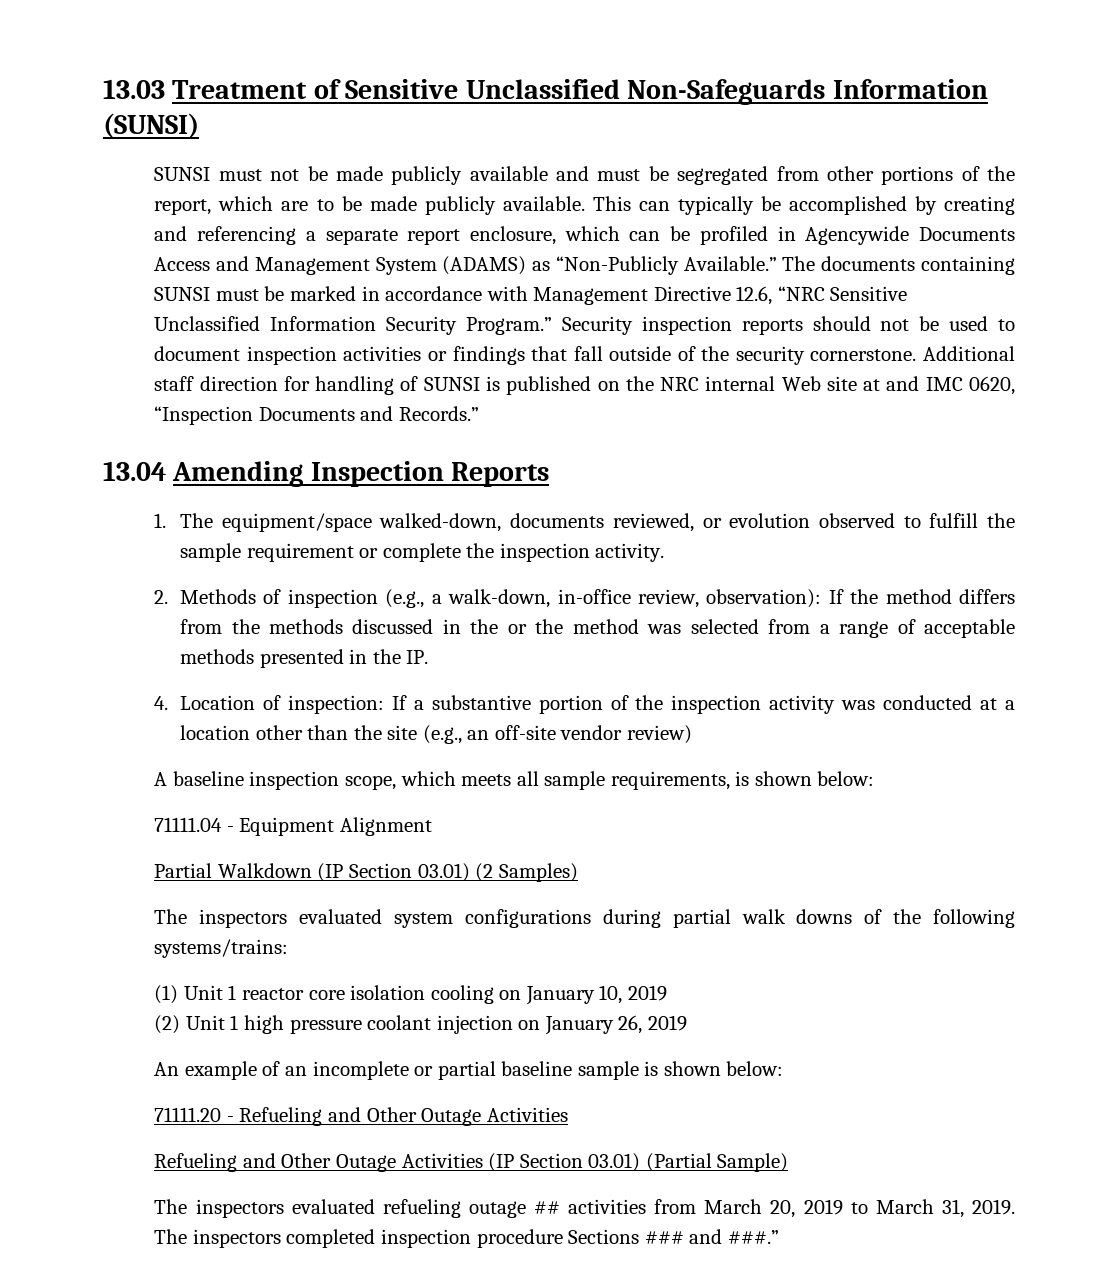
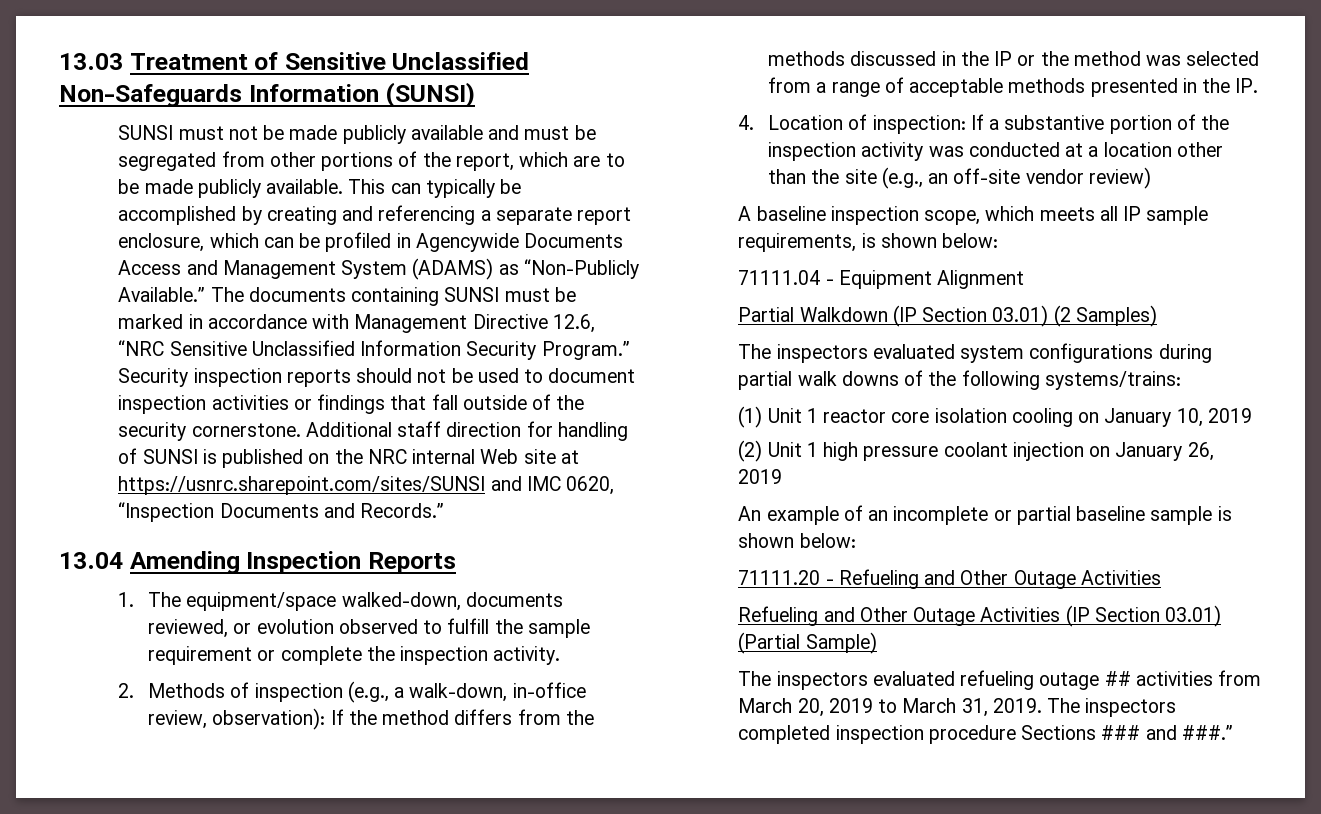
- Additional staff direction for handling of SUNSI is published on the NRC internal Web site at and IMC 0620, “Inspection Documents and Records.”
+ Additional staff direction for handling of SUNSI is published on the NRC internal Web site at https://usnrc.sharepoint.com/sites/SUNSI and IMC 0620, “Inspection Documents and Records.”
- 2. Methods of inspection (e.g., a walk-down, in-office review, observation): If the method differs from the methods discussed in the or the method was selected from a range of acceptable methods presented in the IP.
+ 2. Methods of inspection (e.g., a walk-down, in-office review, observation): If the method differs from the methods discussed in the IP or the method was selected from a range of acceptable methods presented in the IP.
- A baseline inspection scope, which meets all sample requirements, is shown below:
+ A baseline inspection scope, which meets all IP sample requirements, is shown below:

